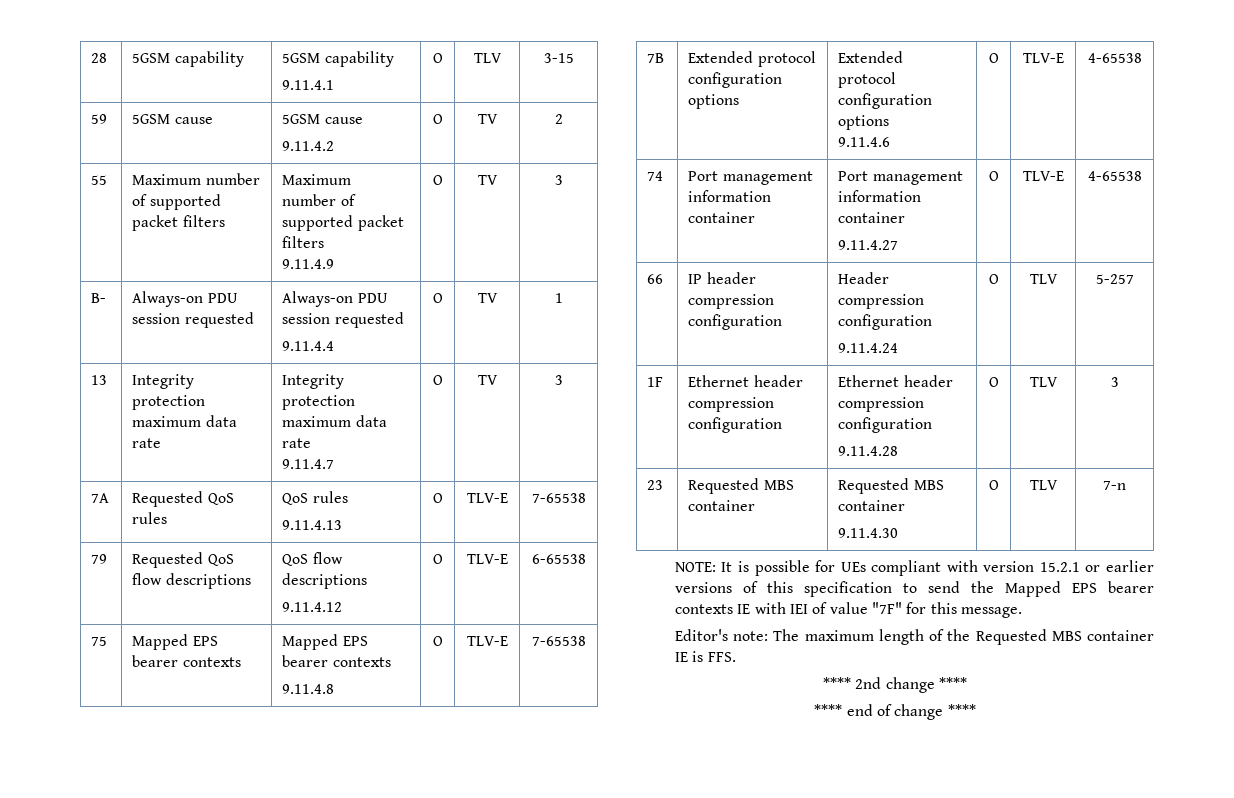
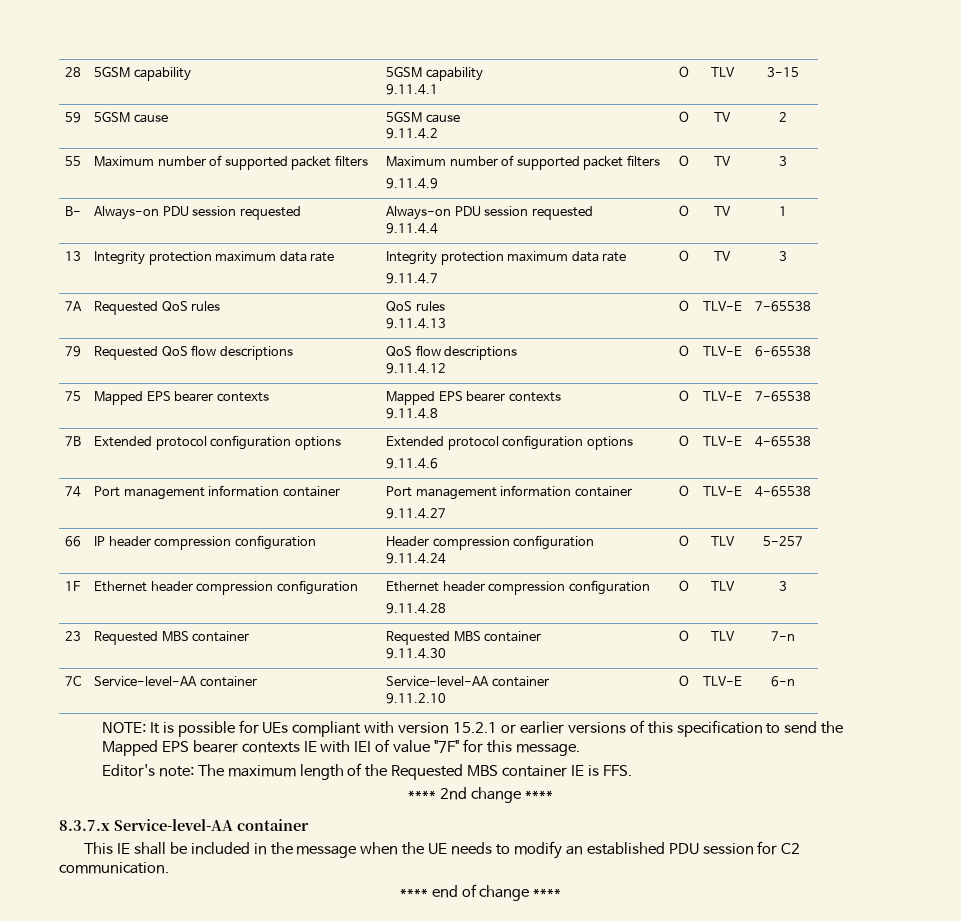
+ 7C | Service-level-AA container | Service-level-AA container
+ 9.11.2.10 | O | TLV-E | 6-n
+ 8.3.7.x Service-level-AA container
+ This IE shall be included in the message when the UE needs to modify an established PDU session for C2 communication.

